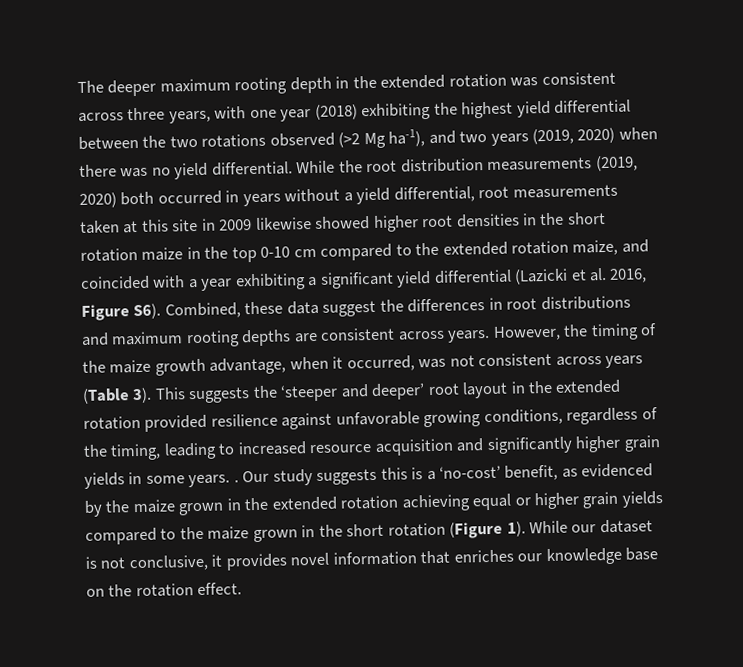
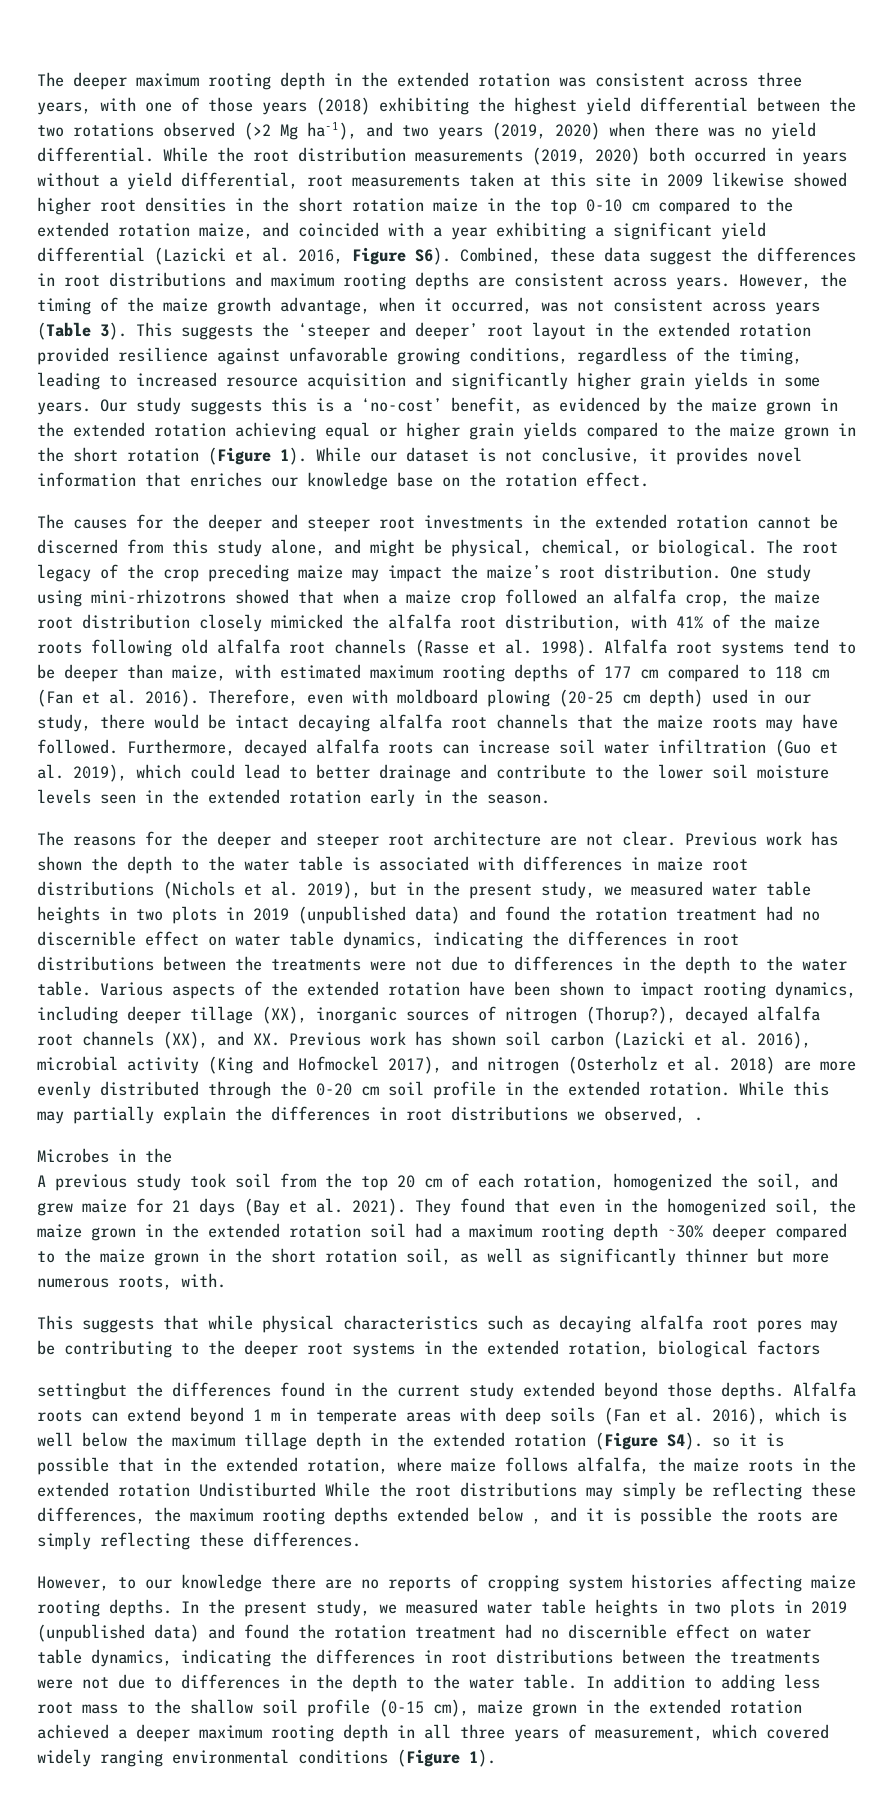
- The deeper maximum rooting depth in the extended rotation was consistent across three years, with one year (2018) exhibiting the highest yield differential between the two rotations observed (>2 Mg ha-1), and two years (2019, 2020) when there was no yield differential.
+ The deeper maximum rooting depth in the extended rotation was consistent across three years, with one of those years (2018) exhibiting the highest yield differential between the two rotations observed (>2 Mg ha-1), and two years (2019, 2020) when there was no yield differential.
- This suggests the ‘steeper and deeper’ root layout in the extended rotation provided resilience against unfavorable growing conditions, regardless of the timing, leading to increased resource acquisition and significantly higher grain yields in some years. .
+ This suggests the ‘steeper and deeper’ root layout in the extended rotation provided resilience against unfavorable growing conditions, regardless of the timing, leading to increased resource acquisition and significantly higher grain yields in some years.
+ The causes for the deeper and steeper root investments in the extended rotation cannot be discerned from this study alone, and might be physical, chemical, or biological. The root legacy of the crop preceding maize may impact the maize’s root distribution. One study using mini-rhizotrons showed that when a maize crop followed an alfalfa crop, the maize root distribution closely mimicked the alfalfa root distribution, with 41% of the maize roots following old alfalfa root channels (Rasse et al. 1998). Alfalfa root systems tend to be deeper than maize, with estimated maximum rooting depths of 177 cm compared to 118 cm (Fan et al. 2016). Therefore, even with moldboard plowing (20-25 cm depth) used in our study, there would be intact decaying alfalfa root channels that the maize roots may have followed. Furthermore, decayed alfalfa roots can increase soil water infiltration (Guo et al. 2019), which could lead to better drainage and contribute to the lower soil moisture levels seen in the extended rotation early in the season.
+ The reasons for the deeper and steeper root architecture are not clear. Previous work has shown the depth to the water table is associated with differences in maize root distributions (Nichols et al. 2019), but in the present study, we measured water table heights in two plots in 2019 (unpublished data) and found the rotation treatment had no discernible effect on water table dynamics, indicating the differences in root distributions between the treatments were not due to differences in the depth to the water table. Various aspects of the extended rotation have been shown to impact rooting dynamics, including deeper tillage (XX), inorganic sources of nitrogen (Thorup?), decayed alfalfa root channels (XX), and XX. Previous work has shown soil carbon (Lazicki et al. 2016), microbial activity (King and Hofmockel 2017), and nitrogen (Osterholz et al. 2018) are more evenly distributed through the 0-20 cm soil profile in the extended rotation. While this may partially explain the differences in root distributions we observed, .
+ Microbes in the
+ A previous study took soil from the top 20 cm of each rotation, homogenized the soil, and grew maize for 21 days (Bay et al. 2021). They found that even in the homogenized soil, the maize grown in the extended rotation soil had a maximum rooting depth ~30% deeper compared to the maize grown in the short rotation soil, as well as significantly thinner but more numerous roots, with.
+ This suggests that while physical characteristics such as decaying alfalfa root pores may be contributing to the deeper root systems in the extended rotation, biological factors
+ settingbut the differences found in the current study extended beyond those depths. Alfalfa roots can extend beyond 1 m in temperate areas with deep soils (Fan et al. 2016), which is well below the maximum tillage depth in the extended rotation (Figure S4). so it is possible that in the extended rotation, where maize follows alfalfa, the maize roots in the extended rotation Undistiburted While the root distributions may simply be reflecting these differences, the maximum rooting depths extended below , and it is possible the roots are simply reflecting these differences.
+ However, to our knowledge there are no reports of cropping system histories affecting maize rooting depths. In the present study, we measured water table heights in two plots in 2019 (unpublished data) and found the rotation treatment had no discernible effect on water table dynamics, indicating the differences in root distributions between the treatments were not due to differences in the depth to the water table. In addition to adding less root mass to the shallow soil profile (0-15 cm), maize grown in the extended rotation achieved a deeper maximum rooting depth in all three years of measurement, which covered widely ranging environmental conditions (Figure 1).

